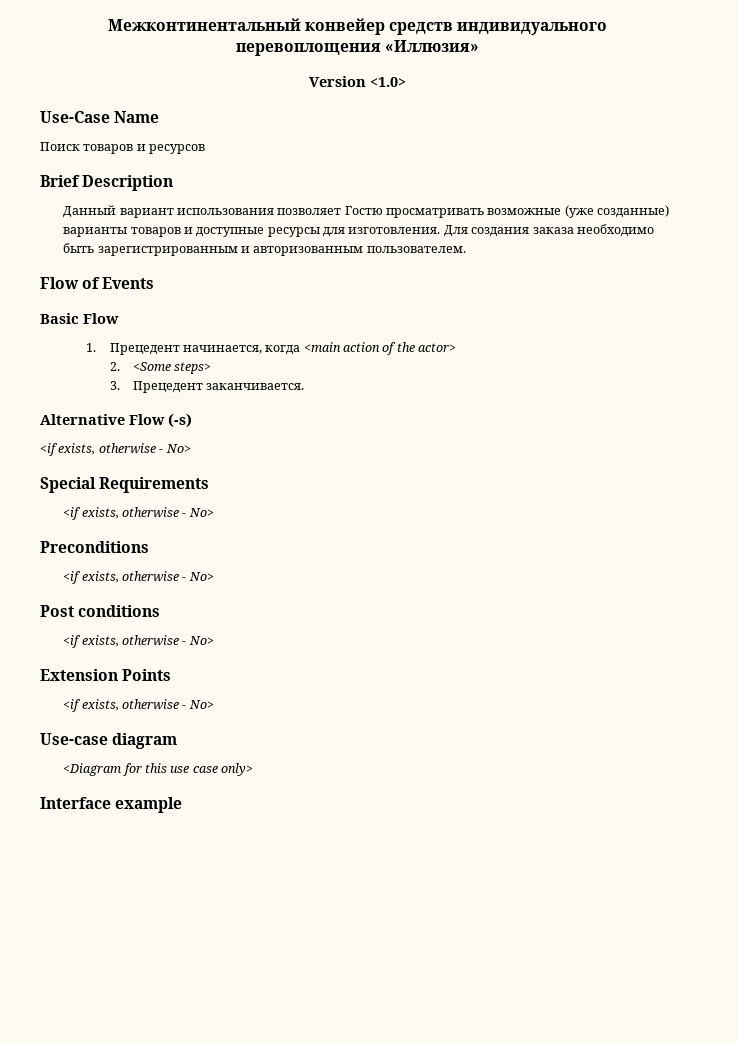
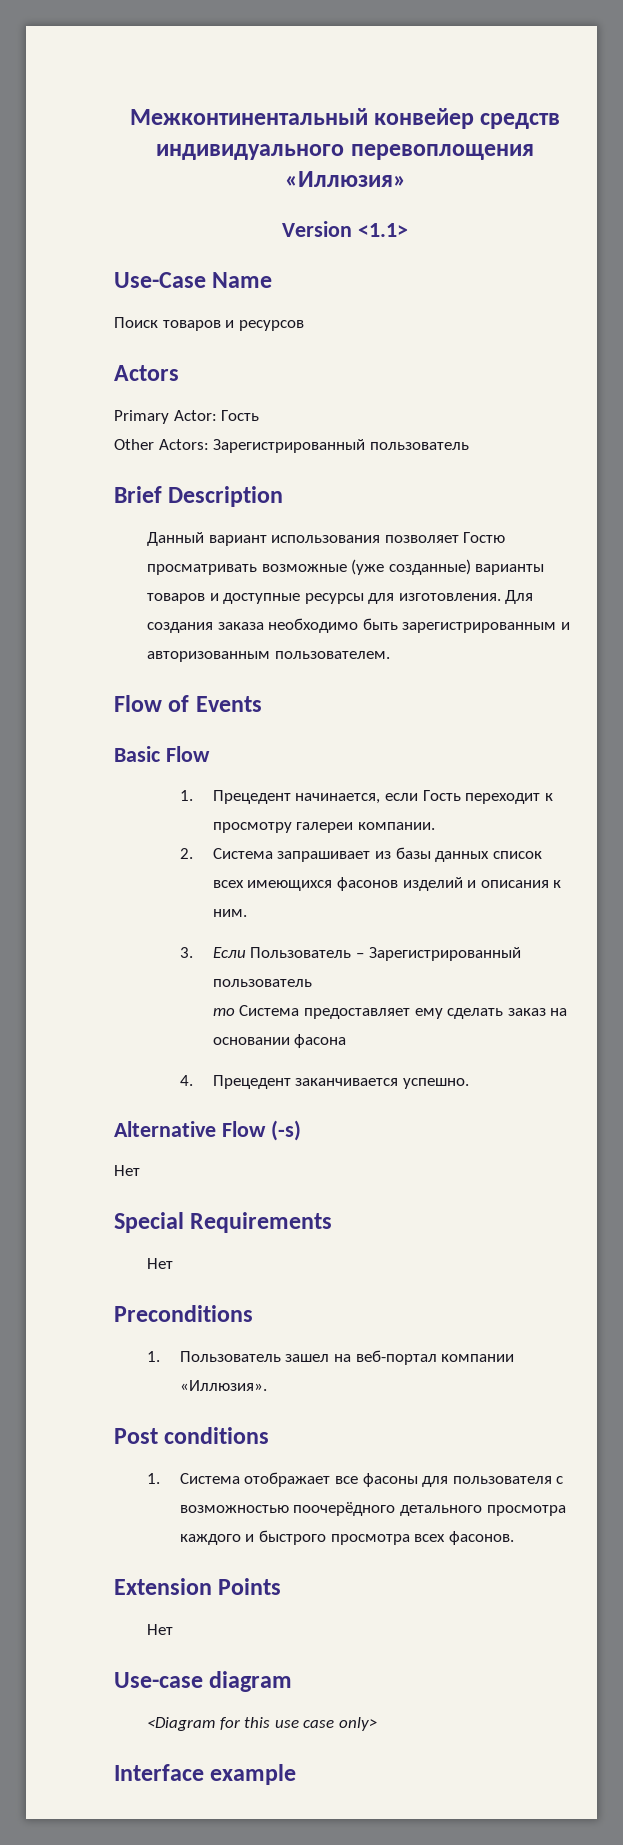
- Version <1.0>
+ Version <1.1>
+ Actors
+ Primary Actor: Гость
+ Other Actors: Зарегистрированный пользователь
- 1. Прецедент начинается, когда <main action of the actor>
- 2. <Some steps>
- 3. Прецедент заканчивается.
+ 1. Прецедент начинается, если Гость переходит к просмотру галереи компании.
+ 2. Система запрашивает из базы данных список всех имеющихся фасонов изделий и описания к ним.
+ 3. Если Пользователь – Зарегистрированный пользователь
+ то Система предоставляет ему сделать заказ на основании фасона
+ 4. Прецедент заканчивается успешно.
  Alternative Flow (-s)
- <if exists, otherwise - No>
+ Нет
  Special Requirements
- <if exists, otherwise - No>
+ Нет
  Preconditions
- <if exists, otherwise - No>
+ 1. Пользователь зашел на веб-портал компании «Иллюзия».
  Post conditions
- <if exists, otherwise - No>
+ 1. Система отображает все фасоны для пользователя с возможностью поочерёдного детального просмотра каждого и быстрого просмотра всех фасонов.
  Extension Points
- <if exists, otherwise - No>
+ Нет

